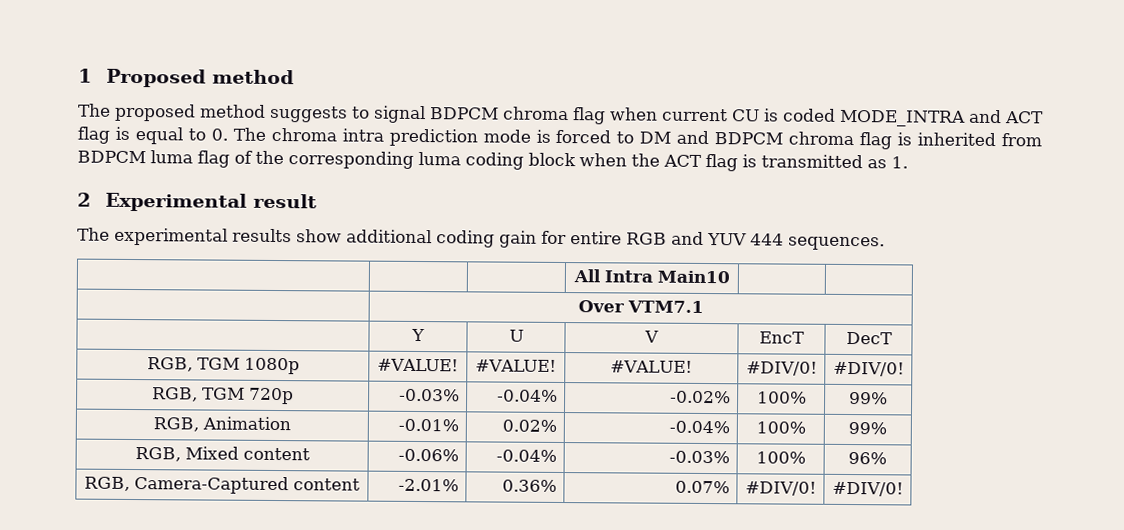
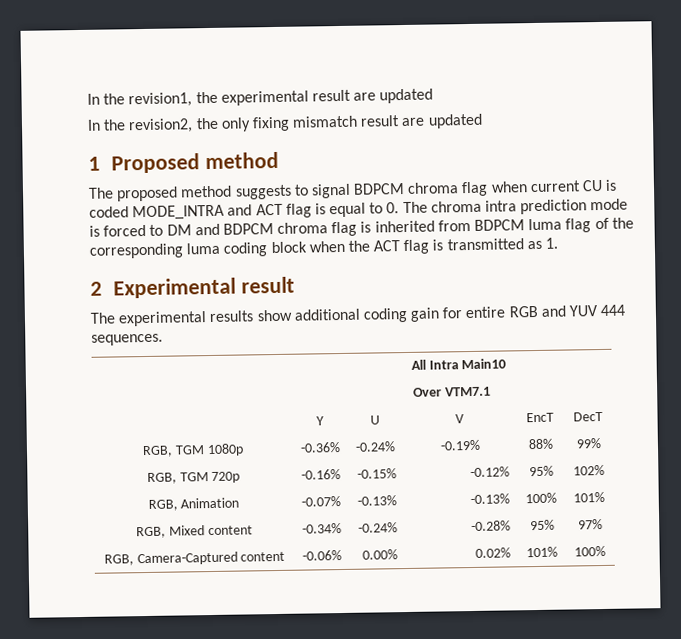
+ In the revision1, the experimental result are updated
+ In the revision2, the only fixing mismatch result are updated
- RGB, TGM 1080p | #VALUE! | #VALUE! | #VALUE! | #DIV/0! | #DIV/0!
- RGB, TGM 720p | -0.03% | -0.04% | -0.02% | 100% | 99%
+ RGB, TGM 1080p | -0.36% | -0.24% | -0.19% | 88% | 99%
+ RGB, TGM 720p | -0.16% | -0.15% | -0.12% | 95% | 102%
- RGB, Animation | -0.01% | 0.02% | -0.04% | 100% | 99%
+ RGB, Animation | -0.07% | -0.13% | -0.13% | 100% | 101%
- RGB, Mixed content | -0.06% | -0.04% | -0.03% | 100% | 96%
- RGB, Camera-Captured content | -2.01% | 0.36% | 0.07% | #DIV/0! | #DIV/0!
+ RGB, Mixed content | -0.34% | -0.24% | -0.28% | 95% | 97%
+ RGB, Camera-Captured content | -0.06% | 0.00% | 0.02% | 101% | 100%

